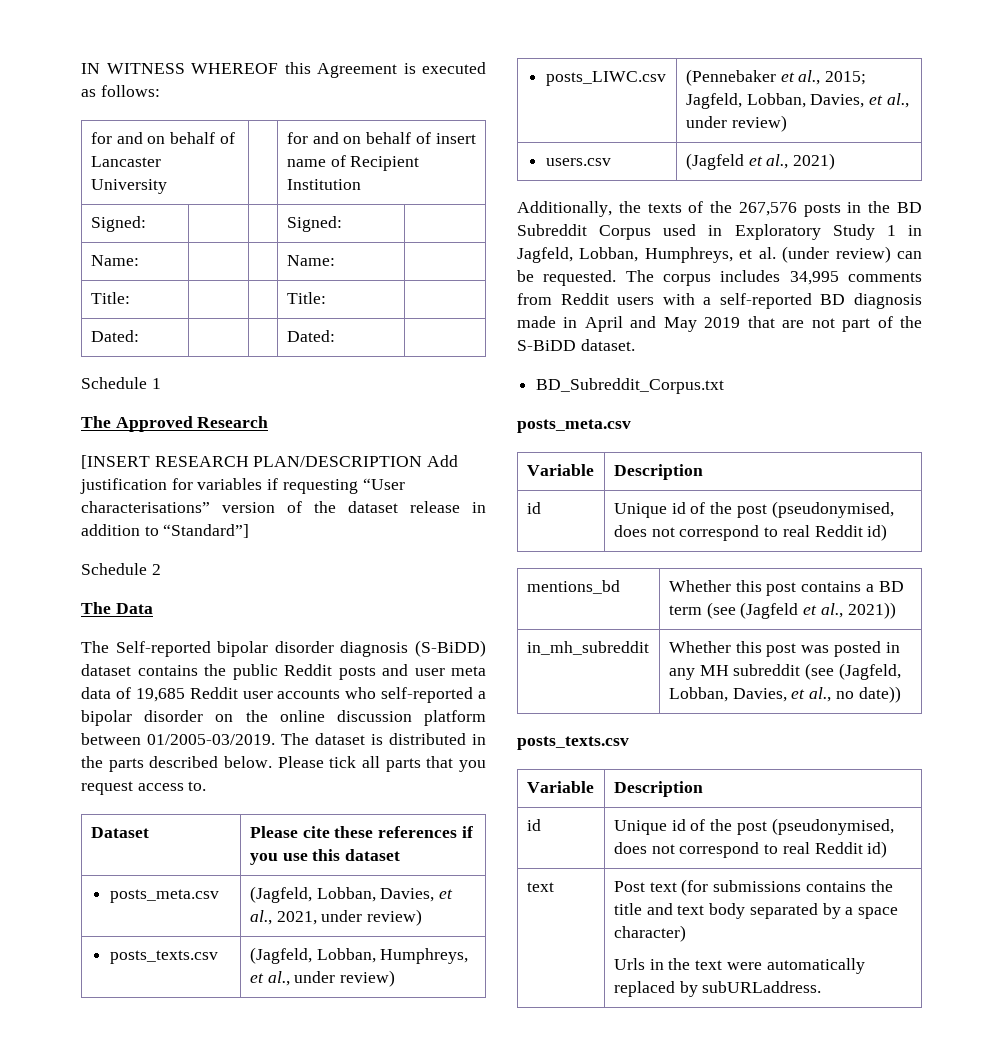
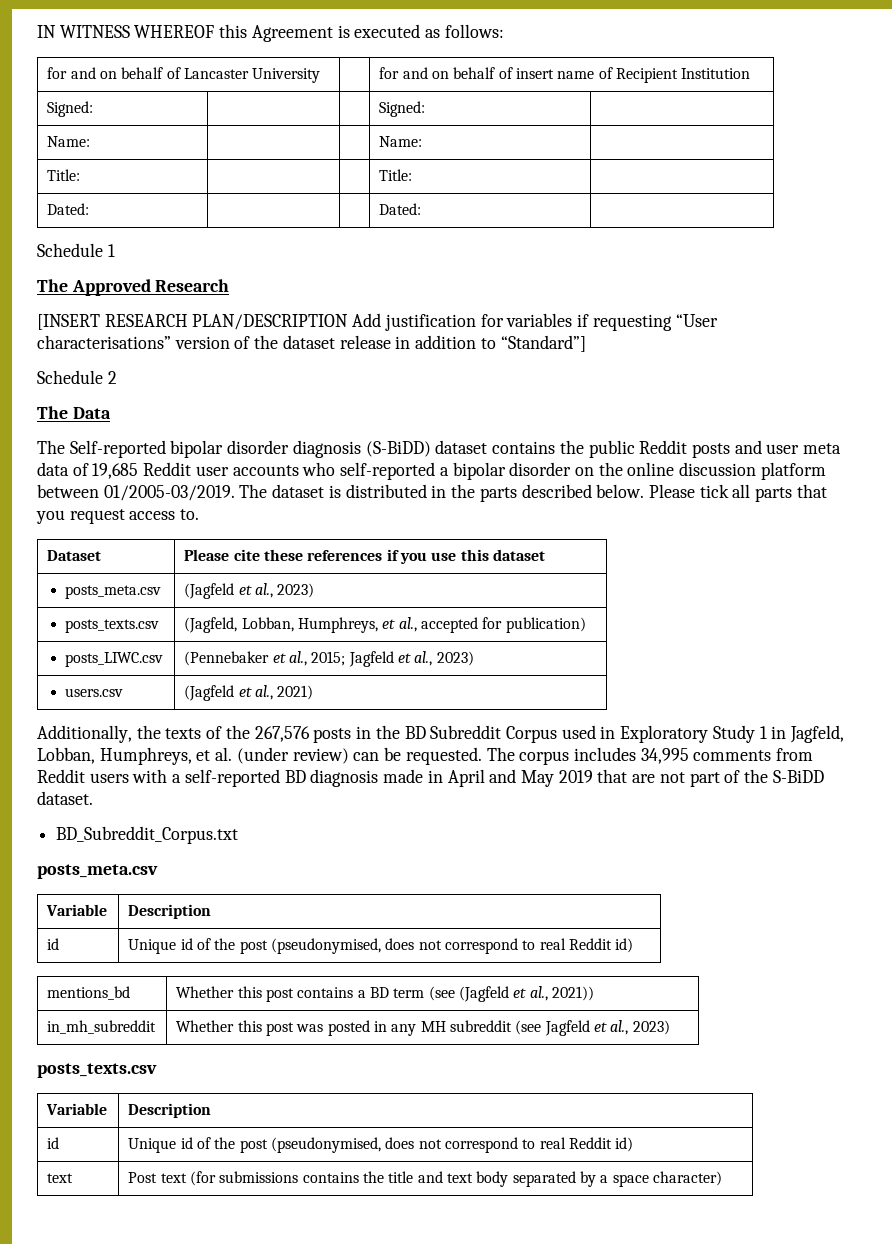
- posts_meta.csv | (Jagfeld, Lobban, Davies, et al., 2021, under review)
+ posts_meta.csv | (Jagfeld et al., 2023)
- posts_texts.csv | (Jagfeld, Lobban, Humphreys, et al., under review)
+ posts_texts.csv | (Jagfeld, Lobban, Humphreys, et al., accepted for publication)
- posts_LIWC.csv | (Pennebaker et al., 2015; Jagfeld, Lobban, Davies, et al., under review)
+ posts_LIWC.csv | (Pennebaker et al., 2015; Jagfeld et al., 2023)
- in_mh_subreddit | Whether this post was posted in any MH subreddit (see (Jagfeld, Lobban, Davies, et al., no date))
+ in_mh_subreddit | Whether this post was posted in any MH subreddit (see Jagfeld et al., 2023)
  text | Post text (for submissions contains the title and text body separated by a space character)
- Urls in the text were automatically replaced by subURLaddress.

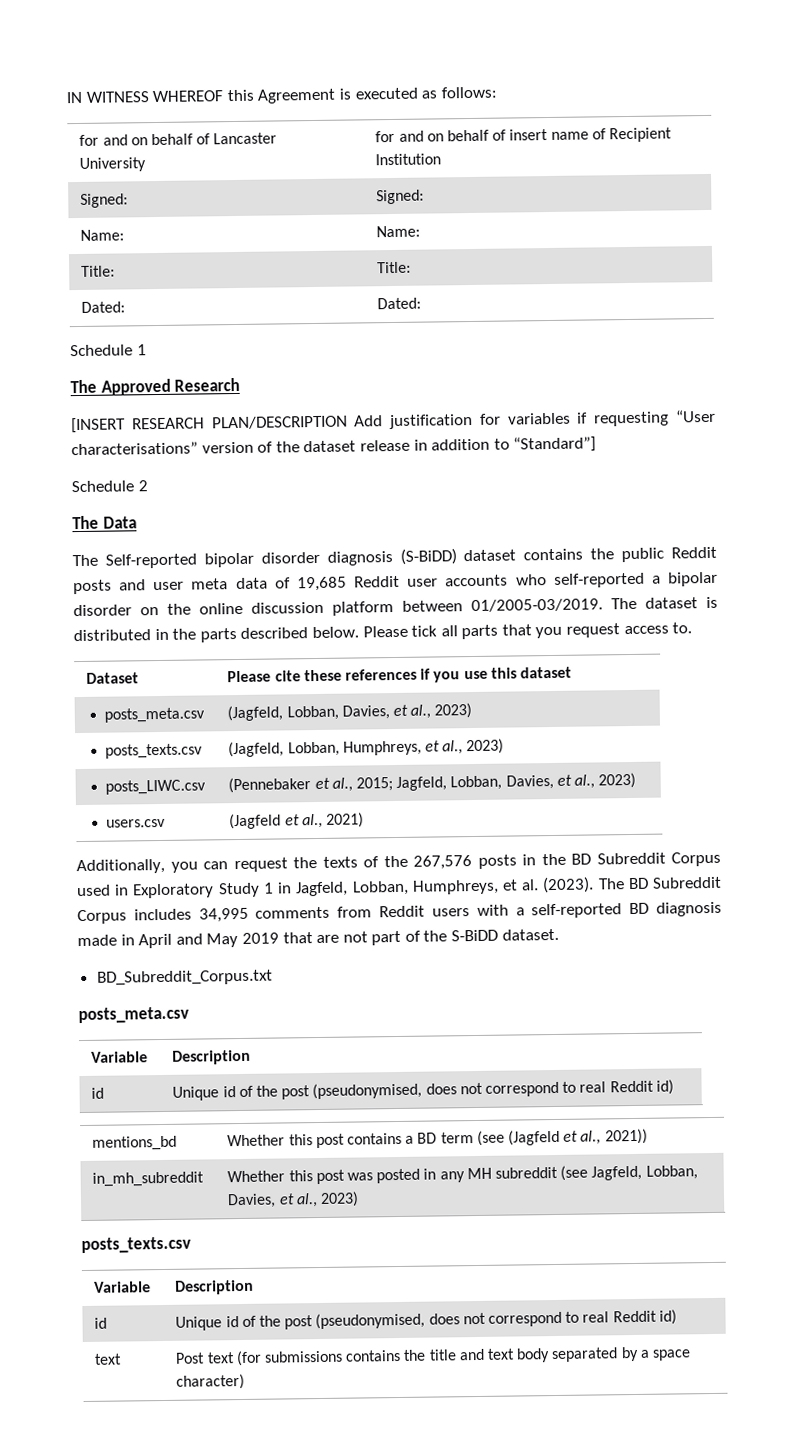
- posts_meta.csv | (Jagfeld et al., 2023)
+ posts_meta.csv | (Jagfeld, Lobban, Davies, et al., 2023)
- posts_texts.csv | (Jagfeld, Lobban, Humphreys, et al., accepted for publication)
+ posts_texts.csv | (Jagfeld, Lobban, Humphreys, et al., 2023)
- posts_LIWC.csv | (Pennebaker et al., 2015; Jagfeld et al., 2023)
+ posts_LIWC.csv | (Pennebaker et al., 2015; Jagfeld, Lobban, Davies, et al., 2023)
- Additionally, the texts of the 267,576 posts in the BD Subreddit Corpus used in Exploratory Study 1 in Jagfeld, Lobban, Humphreys, et al. (under review) can be requested. The corpus includes 34,995 comments from Reddit users with a self-reported BD diagnosis made in April and May 2019 that are not part of the S-BiDD dataset.
+ Additionally, you can request the texts of the 267,576 posts in the BD Subreddit Corpus used in Exploratory Study 1 in Jagfeld, Lobban, Humphreys, et al. (2023). The BD Subreddit Corpus includes 34,995 comments from Reddit users with a self-reported BD diagnosis made in April and May 2019 that are not part of the S-BiDD dataset.
- in_mh_subreddit | Whether this post was posted in any MH subreddit (see Jagfeld et al., 2023)
+ in_mh_subreddit | Whether this post was posted in any MH subreddit (see Jagfeld, Lobban, Davies, et al., 2023)

